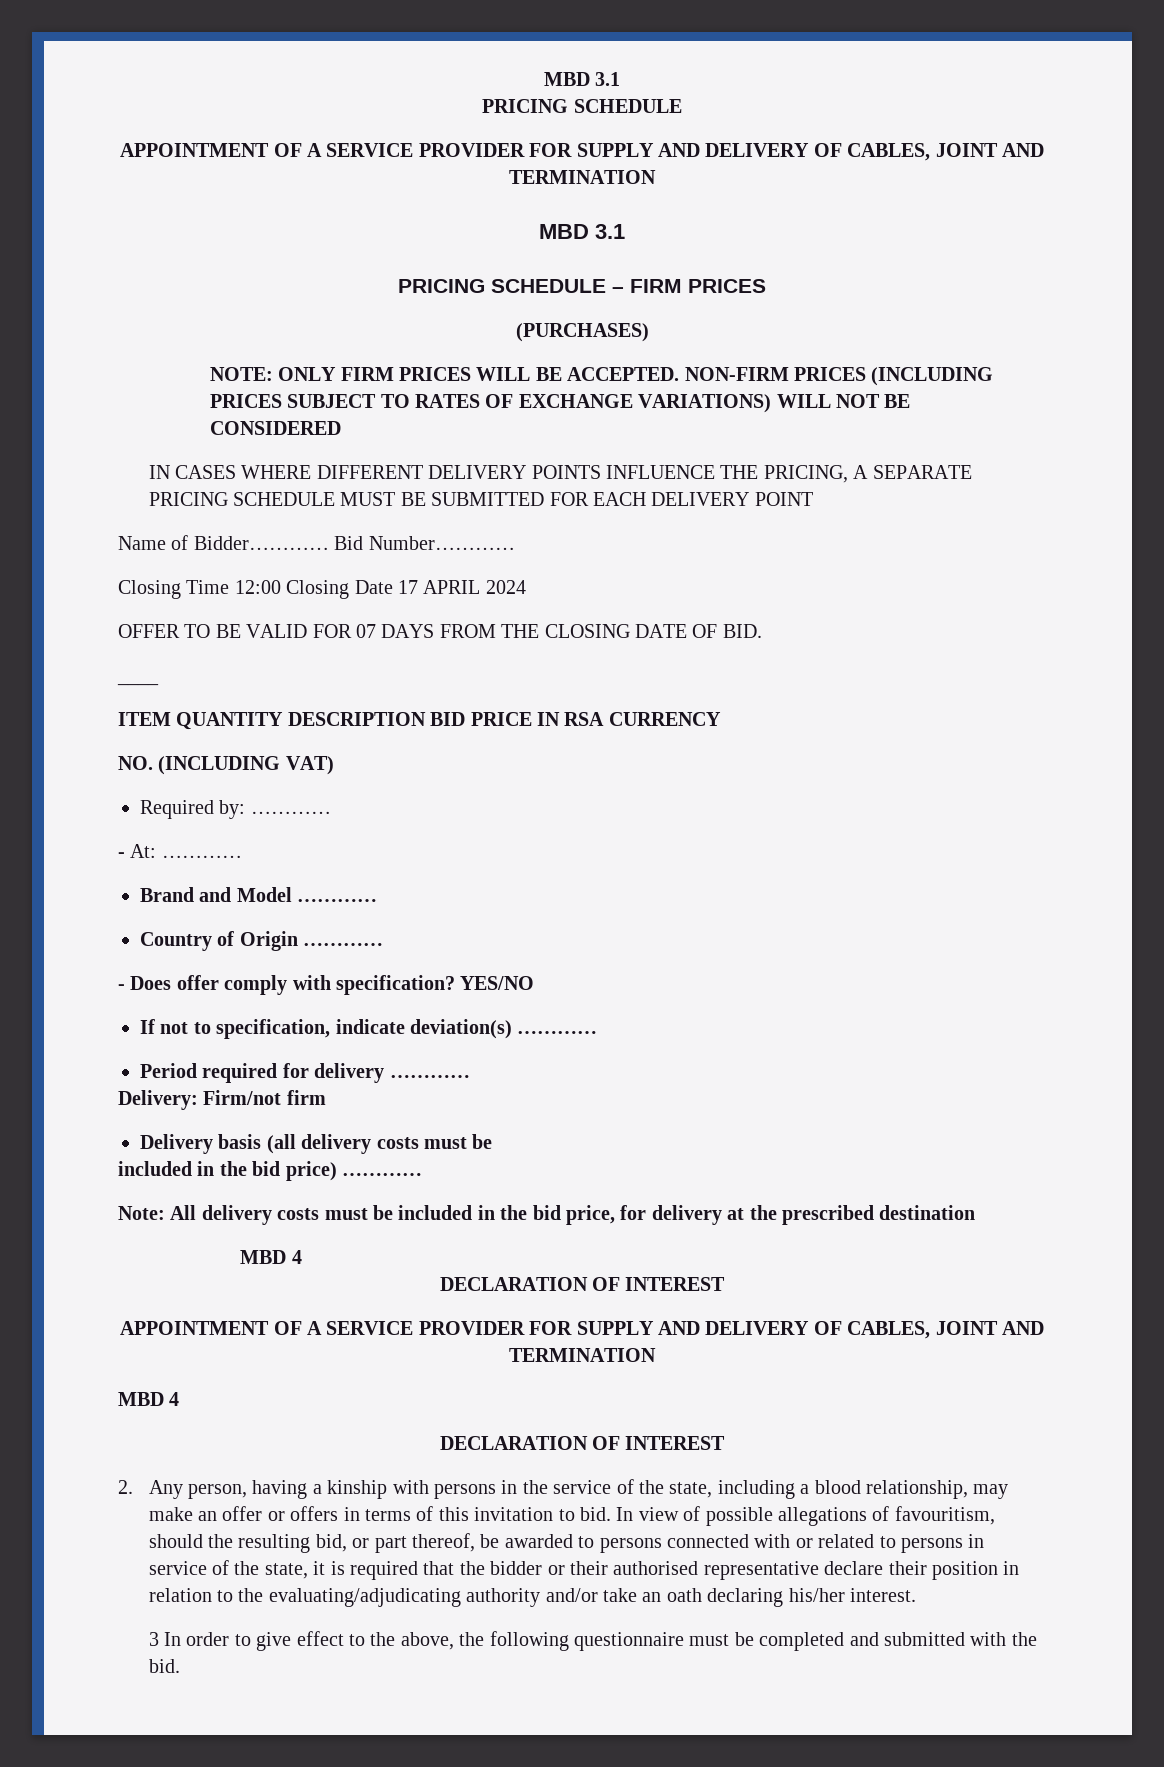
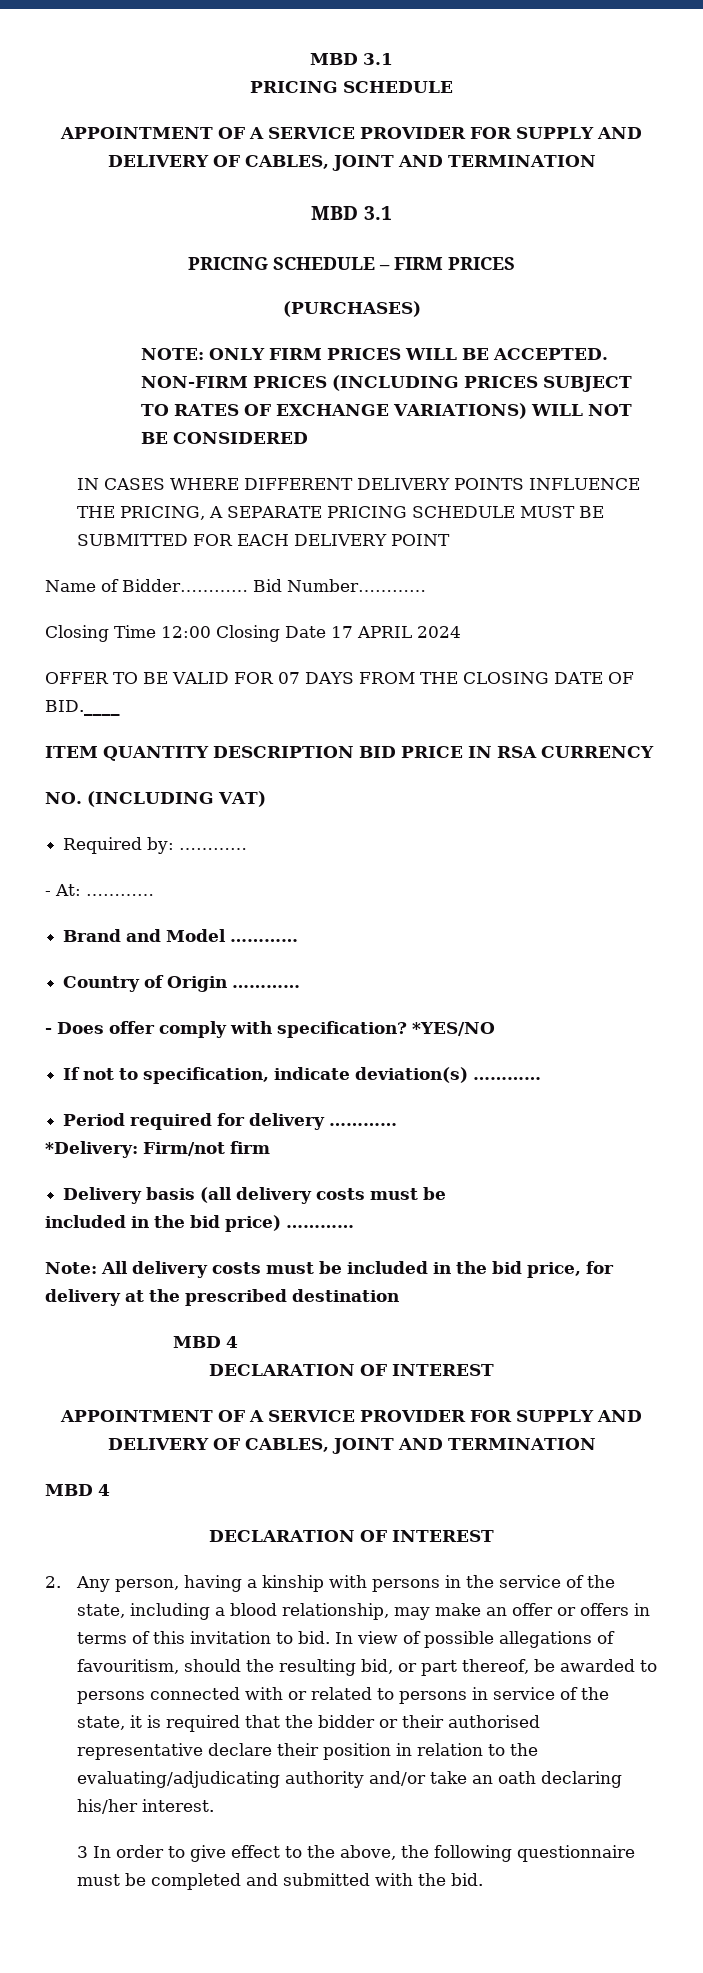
- OFFER TO BE VALID FOR 07 DAYS FROM THE CLOSING DATE OF BID.
- ____
+ OFFER TO BE VALID FOR 07 DAYS FROM THE CLOSING DATE OF BID.____
- YES/NO
+ *YES/NO
- Delivery: Firm/not firm
+ *Delivery: Firm/not firm

